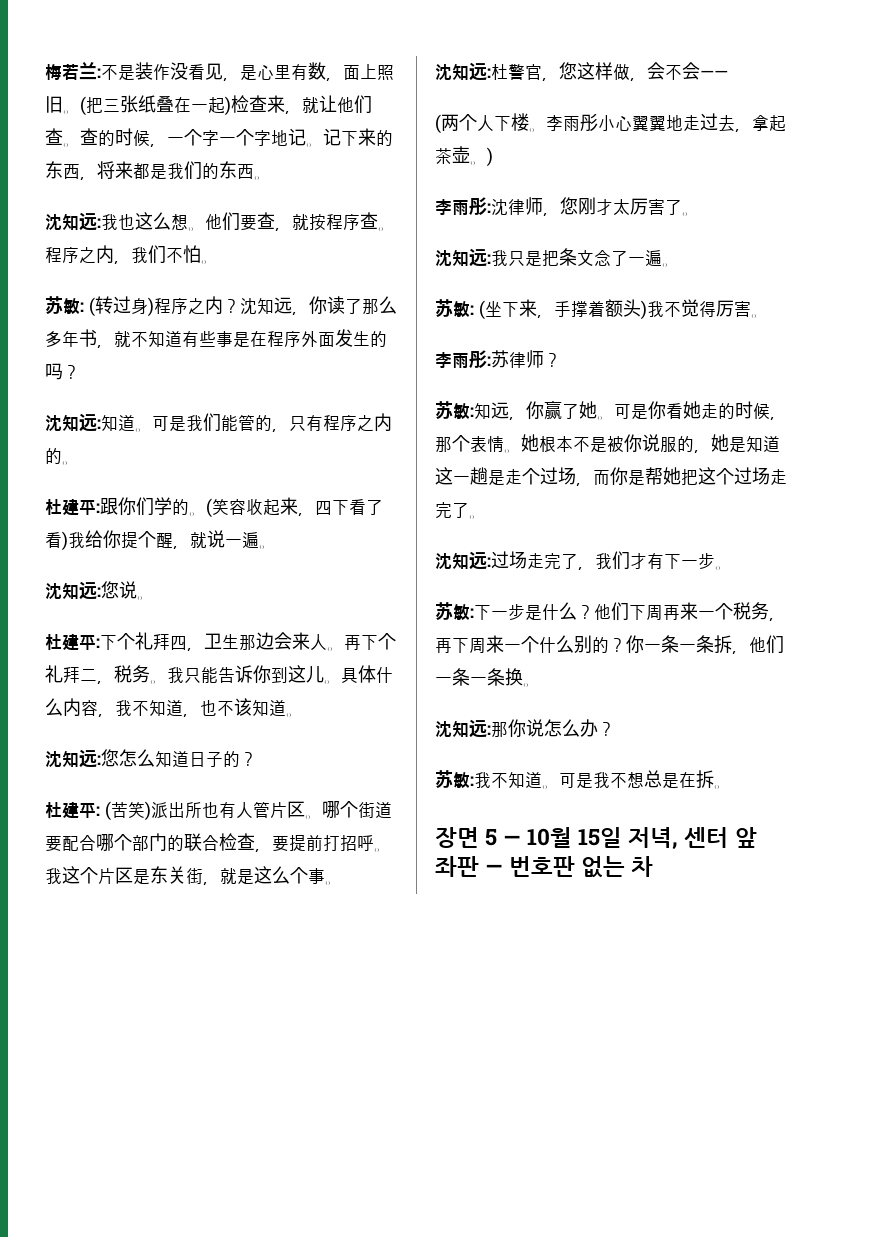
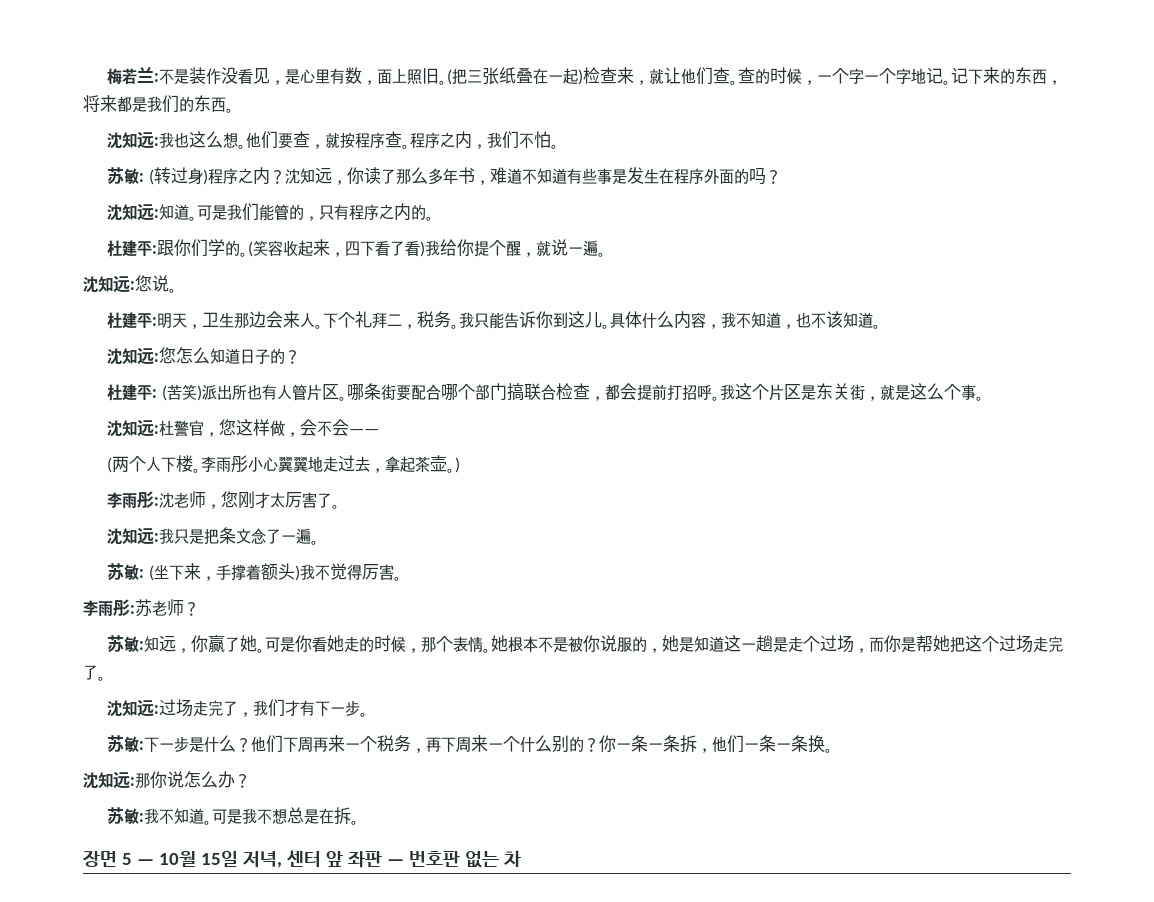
- 沈知远，你读了那么多年书，就不知道有些事是在程序外面发生的吗？
+ 沈知远，你读了那么多年书，难道不知道有些事是发生在程序外面的吗？
- 杜建平:下个礼拜四，卫生那边会来人。
+ 杜建平:明天，卫生那边会来人。
- 再下个礼拜二，税务。
+ 下个礼拜二，税务。
- 哪个街道要配合哪个部门的联合检查，要提前打招呼。
+ 哪条街要配合哪个部门搞联合检查，都会提前打招呼。
- 李雨彤:沈律师，您刚才太厉害了。
+ 李雨彤:沈老师，您刚才太厉害了。
- 李雨彤:苏律师？
+ 李雨彤:苏老师？

